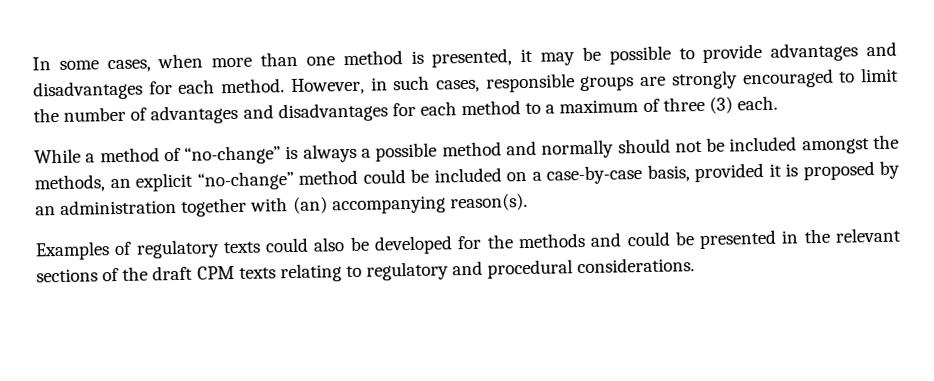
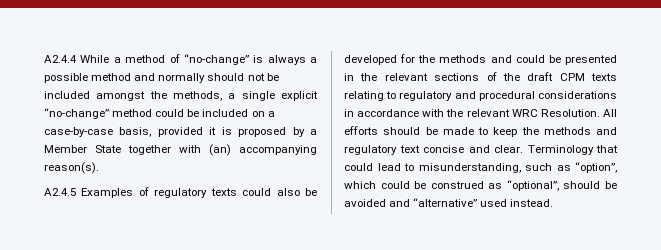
- In some cases, when more than one method is presented, it may be possible to provide advantages and disadvantages for each method. However, in such cases, responsible groups are strongly encouraged to limit the number of advantages and disadvantages for each method to a maximum of three (3) each.
- While a method of “no-change” is always a possible method and normally should not be included amongst the methods, an explicit “no-change” method could be included on a case-by-case basis, provided it is proposed by an administration together with (an) accompanying reason(s).
+ A2.4.4 While a method of “no-change” is always a possible method and normally should not be included amongst the methods, a single explicit “no-change” method could be included on a case-by-case basis, provided it is proposed by a Member State together with (an) accompanying reason(s).
- Examples of regulatory texts could also be developed for the methods and could be presented in the relevant sections of the draft CPM texts relating to regulatory and procedural considerations.
+ A2.4.5 Examples of regulatory texts could also be developed for the methods and could be presented in the relevant sections of the draft CPM texts relating to regulatory and procedural considerations in accordance with the relevant WRC Resolution. All efforts should be made to keep the methods and regulatory text concise and clear. Terminology that could lead to misunderstanding, such as “option”, which could be construed as “optional”, should be avoided and “alternative” used instead.

